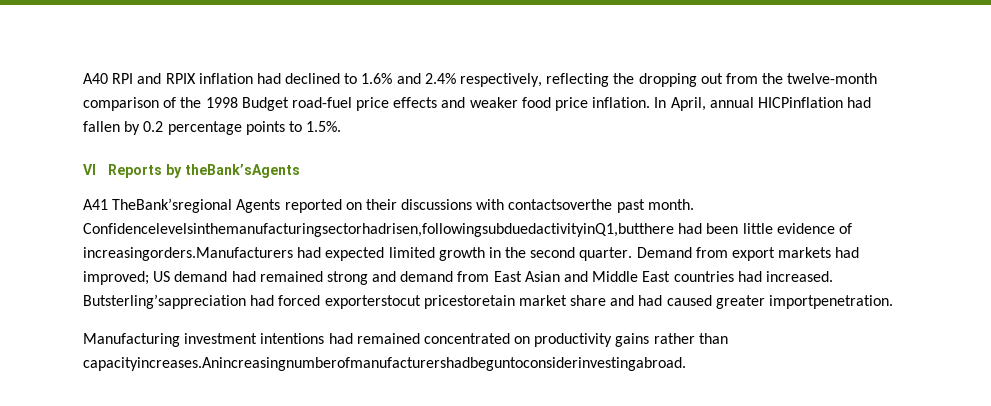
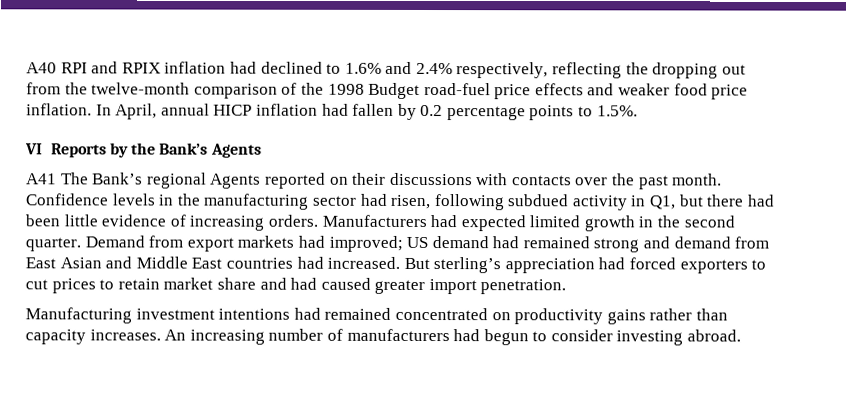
- In April, annual HICPinflation had fallen by 0.2 percentage points to 1.5%.
+ In April, annual HICP inflation had fallen by 0.2 percentage points to 1.5%.
- VI Reports by theBank’sAgents
- A41 TheBank’sregional Agents reported on their discussions with contactsoverthe past month. Confidencelevelsinthemanufacturingsectorhadrisen,followingsubduedactivityinQ1,butthere had been little evidence of increasingorders.Manufacturers had expected limited growth in the second quarter.
+ VI Reports by the Bank’s Agents
+ A41 The Bank’s regional Agents reported on their discussions with contacts over the past month. Confidence levels in the manufacturing sector had risen, following subdued activity in Q1, but there had been little evidence of increasing orders. Manufacturers had expected limited growth in the second quarter.
- Butsterling’sappreciation had forced exporterstocut pricestoretain market share and had caused greater importpenetration.
+ But sterling’s appreciation had forced exporters to cut prices to retain market share and had caused greater import penetration.
- Manufacturing investment intentions had remained concentrated on productivity gains rather than capacityincreases.Anincreasingnumberofmanufacturershadbeguntoconsiderinvestingabroad.
+ Manufacturing investment intentions had remained concentrated on productivity gains rather than capacity increases. An increasing number of manufacturers had begun to consider investing abroad.

